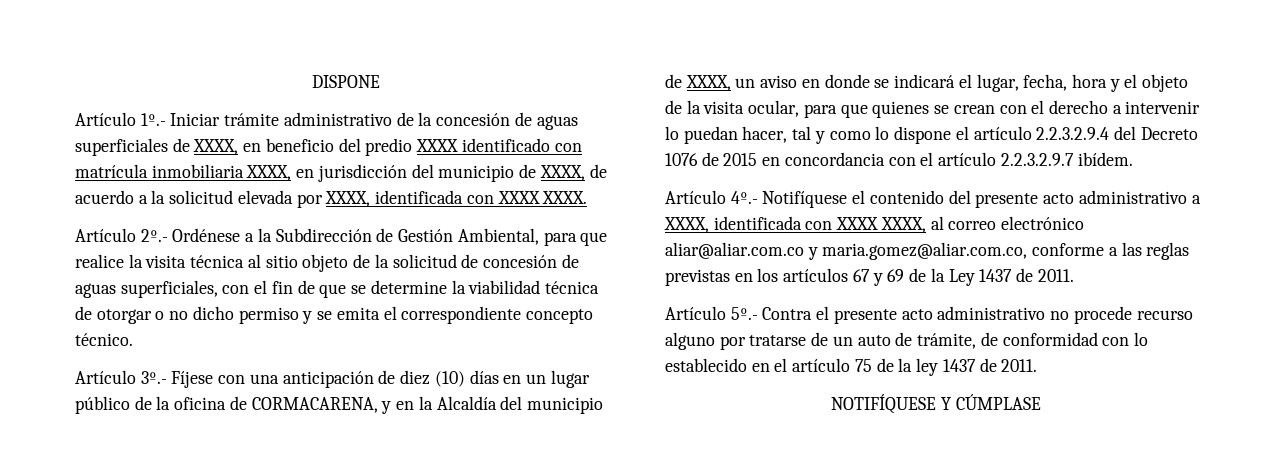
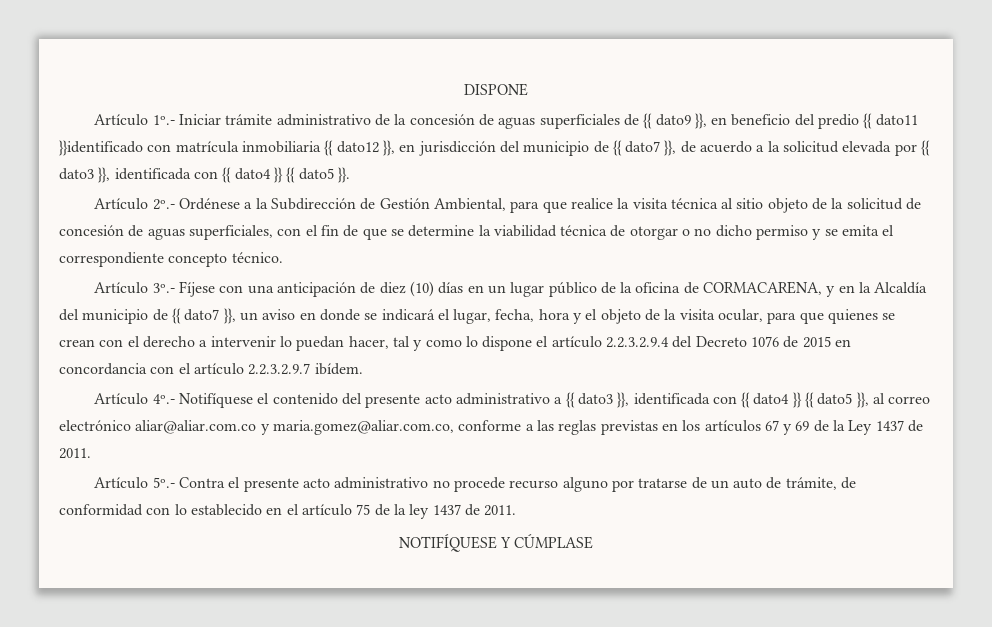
- Artículo 1º.- Iniciar trámite administrativo de la concesión de aguas superficiales de XXXX, en beneficio del predio XXXX identificado con matrícula inmobiliaria XXXX, en jurisdicción del municipio de XXXX, de acuerdo a la solicitud elevada por XXXX, identificada con XXXX XXXX.
+ Artículo 1º.- Iniciar trámite administrativo de la concesión de aguas superficiales de {{ dato9 }}, en beneficio del predio {{ dato11 }}identificado con matrícula inmobiliaria {{ dato12 }}, en jurisdicción del municipio de {{ dato7 }}, de acuerdo a la solicitud elevada por {{ dato3 }}, identificada con {{ dato4 }} {{ dato5 }}.
- Artículo 3º.- Fíjese con una anticipación de diez (10) días en un lugar público de la oficina de CORMACARENA, y en la Alcaldía del municipio de XXXX, un aviso en donde se indicará el lugar, fecha, hora y el objeto de la visita ocular, para que quienes se crean con el derecho a intervenir lo puedan hacer, tal y como lo dispone el artículo 2.2.3.2.9.4 del Decreto 1076 de 2015 en concordancia con el artículo 2.2.3.2.9.7 ibídem.
+ Artículo 3º.- Fíjese con una anticipación de diez (10) días en un lugar público de la oficina de CORMACARENA, y en la Alcaldía del municipio de {{ dato7 }}, un aviso en donde se indicará el lugar, fecha, hora y el objeto de la visita ocular, para que quienes se crean con el derecho a intervenir lo puedan hacer, tal y como lo dispone el artículo 2.2.3.2.9.4 del Decreto 1076 de 2015 en concordancia con el artículo 2.2.3.2.9.7 ibídem.
- Artículo 4º.- Notifíquese el contenido del presente acto administrativo a XXXX, identificada con XXXX XXXX, al correo electrónico aliar@aliar.com.co y maria.gomez@aliar.com.co, conforme a las reglas previstas en los artículos 67 y 69 de la Ley 1437 de 2011.
+ Artículo 4º.- Notifíquese el contenido del presente acto administrativo a {{ dato3 }}, identificada con {{ dato4 }} {{ dato5 }}, al correo electrónico aliar@aliar.com.co y maria.gomez@aliar.com.co, conforme a las reglas previstas en los artículos 67 y 69 de la Ley 1437 de 2011.

